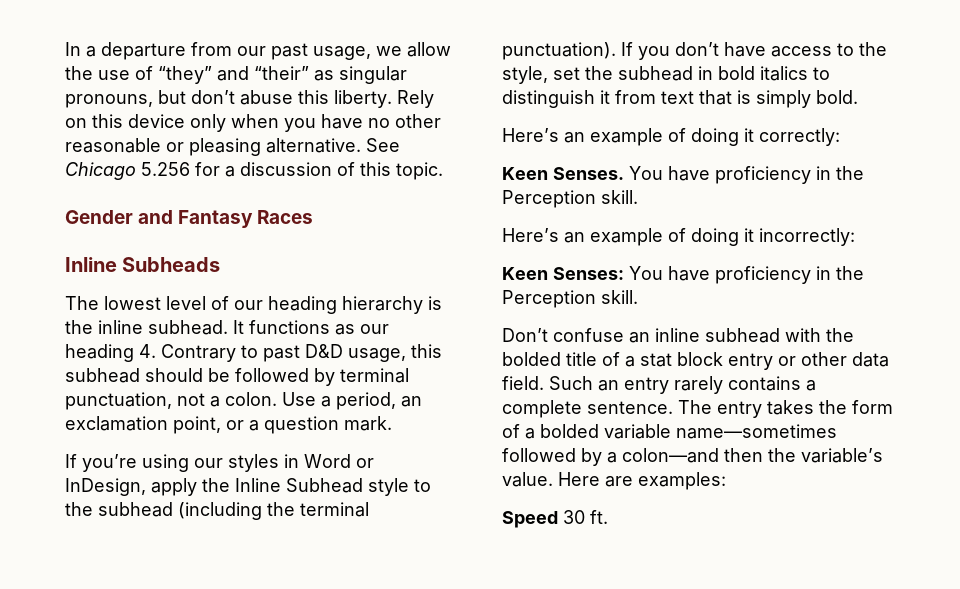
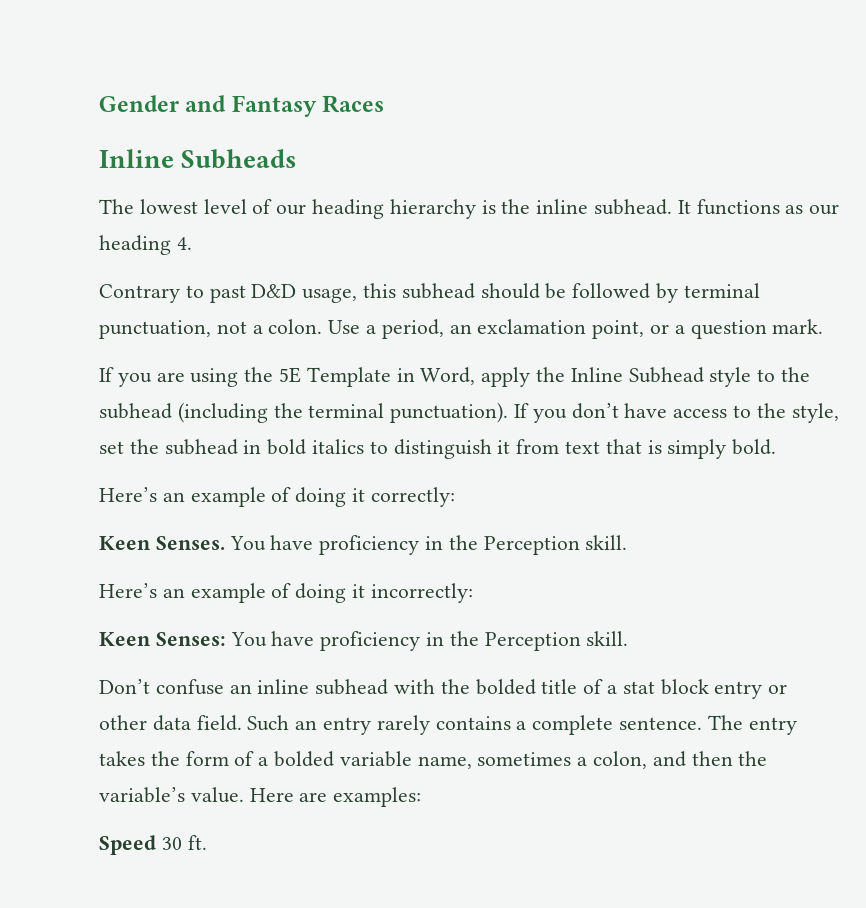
- In a departure from our past usage, we allow the use of “they” and “their” as singular pronouns, but don’t abuse this liberty. Rely on this device only when you have no other reasonable or pleasing alternative. See Chicago 5.256 for a discussion of this topic.
- It functions as our heading 4. Contrary to past D&D usage, this subhead should be followed by terminal punctuation, not a colon.
+ It functions as our heading 4.
+ Contrary to past D&D usage, this subhead should be followed by terminal punctuation, not a colon.
- If you’re using our styles in Word or InDesign, apply the Inline Subhead style to the subhead (including the terminal punctuation).
+ If you are using the 5E Template in Word, apply the Inline Subhead style to the subhead (including the terminal punctuation).
- The entry takes the form of a bolded variable name—sometimes followed by a colon—and then the variable’s value.
+ The entry takes the form of a bolded variable name, sometimes a colon, and then the variable’s value.

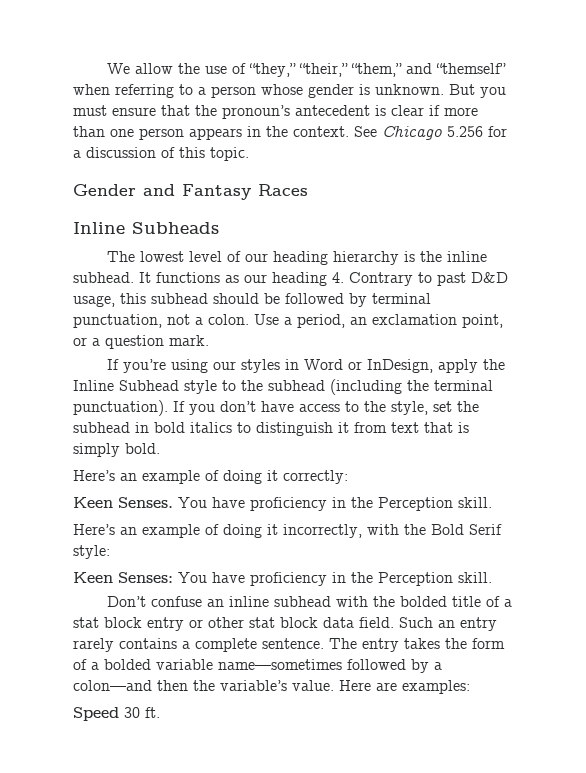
+ We allow the use of “they,” “their,” “them,” and “themself” when referring to a person whose gender is unknown. But you must ensure that the pronoun’s antecedent is clear if more than one person appears in the context. See Chicago 5.256 for a discussion of this topic.
- It functions as our heading 4.
- Contrary to past D&D usage, this subhead should be followed by terminal punctuation, not a colon.
+ It functions as our heading 4. Contrary to past D&D usage, this subhead should be followed by terminal punctuation, not a colon.
- If you are using the 5E Template in Word, apply the Inline Subhead style to the subhead (including the terminal punctuation).
+ If you’re using our styles in Word or InDesign, apply the Inline Subhead style to the subhead (including the terminal punctuation).
- Here’s an example of doing it incorrectly:
+ Here’s an example of doing it incorrectly, with the Bold Serif style:
- Don’t confuse an inline subhead with the bolded title of a stat block entry or other data field.
+ Don’t confuse an inline subhead with the bolded title of a stat block entry or other stat block data field.
- The entry takes the form of a bolded variable name, sometimes a colon, and then the variable’s value.
+ The entry takes the form of a bolded variable name—sometimes followed by a colon—and then the variable’s value.

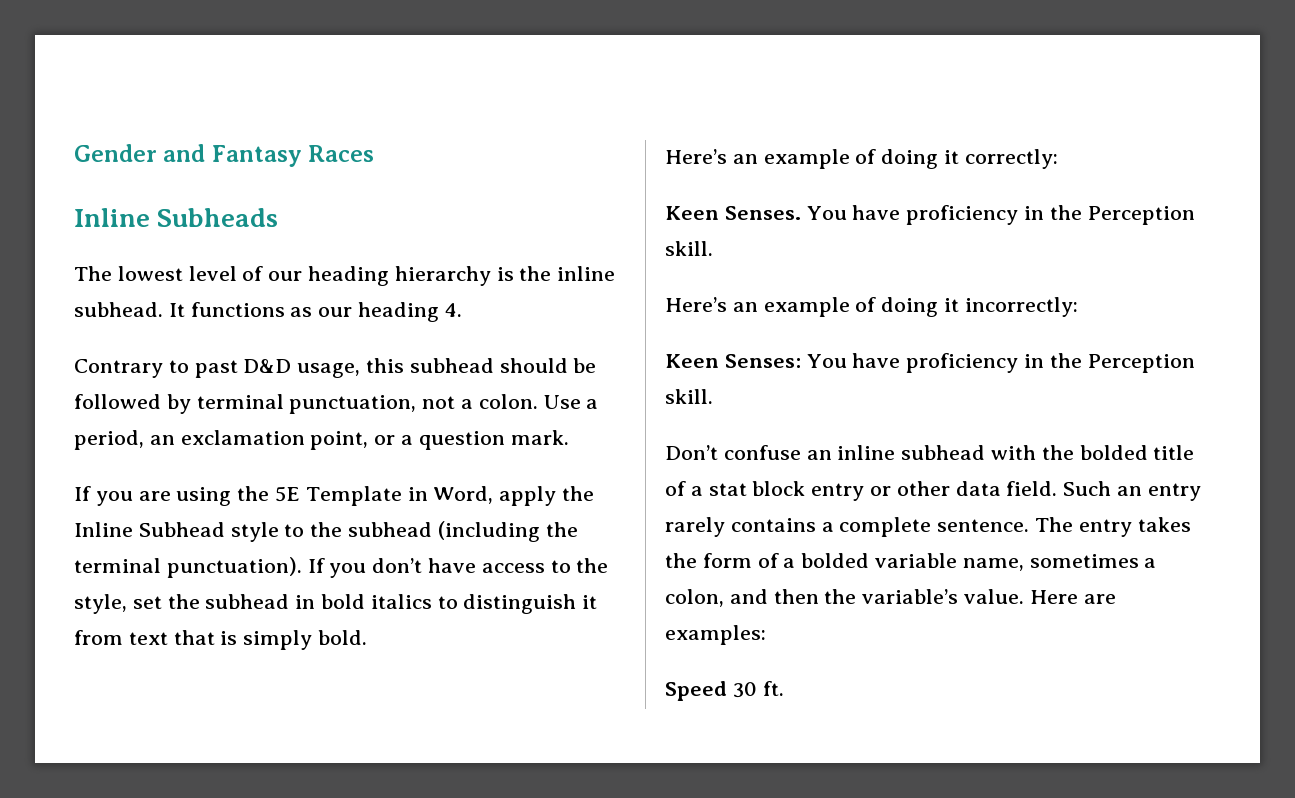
- We allow the use of “they,” “their,” “them,” and “themself” when referring to a person whose gender is unknown. But you must ensure that the pronoun’s antecedent is clear if more than one person appears in the context. See Chicago 5.256 for a discussion of this topic.
- It functions as our heading 4. Contrary to past D&D usage, this subhead should be followed by terminal punctuation, not a colon.
+ It functions as our heading 4.
+ Contrary to past D&D usage, this subhead should be followed by terminal punctuation, not a colon.
- If you’re using our styles in Word or InDesign, apply the Inline Subhead style to the subhead (including the terminal punctuation).
+ If you are using the 5E Template in Word, apply the Inline Subhead style to the subhead (including the terminal punctuation).
- Here’s an example of doing it incorrectly, with the Bold Serif style:
+ Here’s an example of doing it incorrectly:
- Don’t confuse an inline subhead with the bolded title of a stat block entry or other stat block data field.
+ Don’t confuse an inline subhead with the bolded title of a stat block entry or other data field.
- The entry takes the form of a bolded variable name—sometimes followed by a colon—and then the variable’s value.
+ The entry takes the form of a bolded variable name, sometimes a colon, and then the variable’s value.

